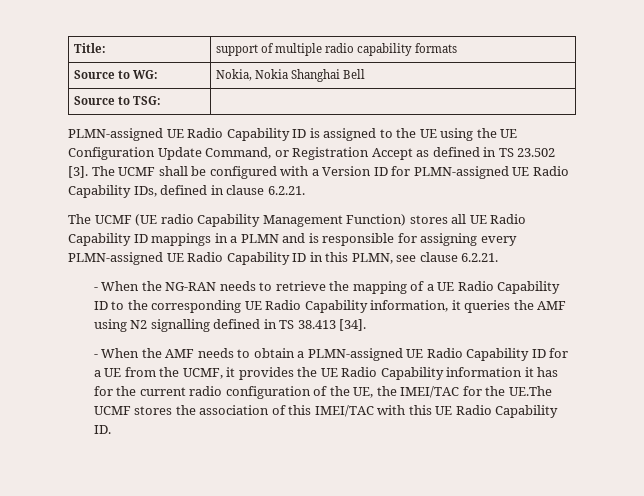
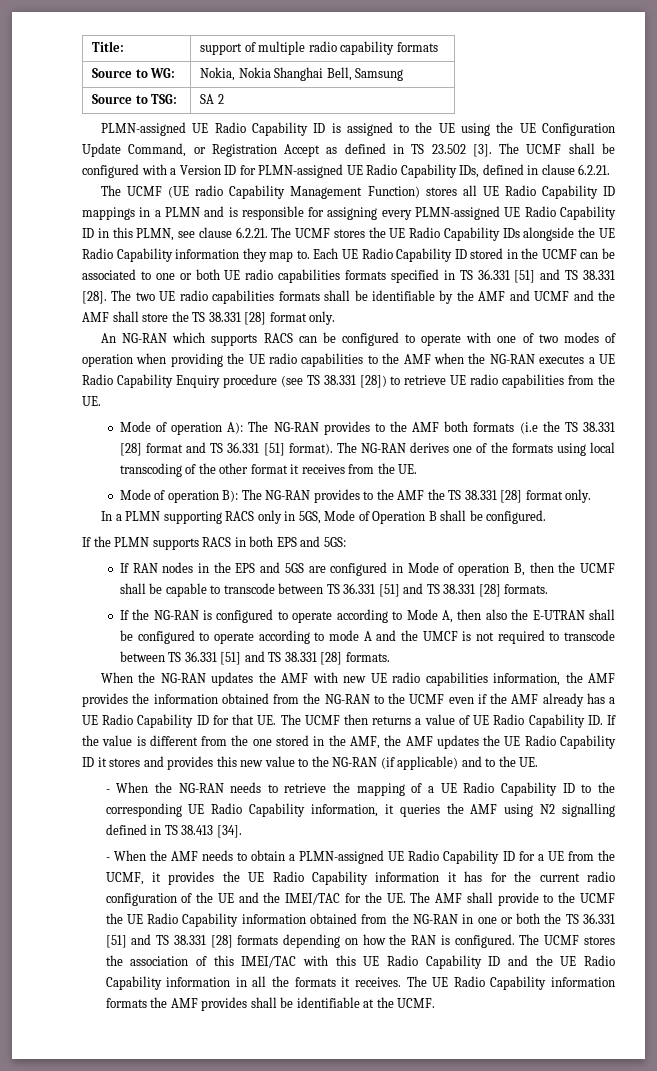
- Source to WG: | Nokia, Nokia Shanghai Bell
+ Source to WG: | Nokia, Nokia Shanghai Bell, Samsung
- Source to TSG: |
+ Source to TSG: | SA 2
- The UCMF (UE radio Capability Management Function) stores all UE Radio Capability ID mappings in a PLMN and is responsible for assigning every PLMN-assigned UE Radio Capability ID in this PLMN, see clause 6.2.21.
+ The UCMF (UE radio Capability Management Function) stores all UE Radio Capability ID mappings in a PLMN and is responsible for assigning every PLMN-assigned UE Radio Capability ID in this PLMN, see clause 6.2.21. The UCMF stores the UE Radio Capability IDs alongside the UE Radio Capability information they map to. Each UE Radio Capability ID stored in the UCMF can be associated to one or both UE radio capabilities formats specified in TS 36.331 [51] and TS 38.331 [28]. The two UE radio capabilities formats shall be identifiable by the AMF and UCMF and the AMF shall store the TS 38.331 [28] format only.
+ An NG-RAN which supports RACS can be configured to operate with one of two modes of operation when providing the UE radio capabilities to the AMF when the NG-RAN executes a UE Radio Capability Enquiry procedure (see TS 38.331 [28]) to retrieve UE radio capabilities from the UE.
+ Mode of operation A): The NG-RAN provides to the AMF both formats (i.e the TS 38.331 [28] format and TS 36.331 [51] format). The NG-RAN derives one of the formats using local transcoding of the other format it receives from the UE.
+ Mode of operation B): The NG-RAN provides to the AMF the TS 38.331 [28] format only.
+ In a PLMN supporting RACS only in 5GS, Mode of Operation B shall be configured.
+ If the PLMN supports RACS in both EPS and 5GS:
+ If RAN nodes in the EPS and 5GS are configured in Mode of operation B, then the UCMF shall be capable to transcode between TS 36.331 [51] and TS 38.331 [28] formats.
+ If the NG-RAN is configured to operate according to Mode A, then also the E-UTRAN shall be configured to operate according to mode A and the UMCF is not required to transcode between TS 36.331 [51] and TS 38.331 [28] formats.
+ When the NG-RAN updates the AMF with new UE radio capabilities information, the AMF provides the information obtained from the NG-RAN to the UCMF even if the AMF already has a UE Radio Capability ID for that UE. The UCMF then returns a value of UE Radio Capability ID. If the value is different from the one stored in the AMF, the AMF updates the UE Radio Capability ID it stores and provides this new value to the NG-RAN (if applicable) and to the UE.
- - When the AMF needs to obtain a PLMN-assigned UE Radio Capability ID for a UE from the UCMF, it provides the UE Radio Capability information it has for the current radio configuration of the UE, the IMEI/TAC for the UE.The UCMF stores the association of this IMEI/TAC with this UE Radio Capability ID.
+ - When the AMF needs to obtain a PLMN-assigned UE Radio Capability ID for a UE from the UCMF, it provides the UE Radio Capability information it has for the current radio configuration of the UE and the IMEI/TAC for the UE. The AMF shall provide to the UCMF the UE Radio Capability information obtained from the NG-RAN in one or both the TS 36.331 [51] and TS 38.331 [28] formats depending on how the RAN is configured. The UCMF stores the association of this IMEI/TAC with this UE Radio Capability ID and the UE Radio Capability information in all the formats it receives. The UE Radio Capability information formats the AMF provides shall be identifiable at the UCMF.

